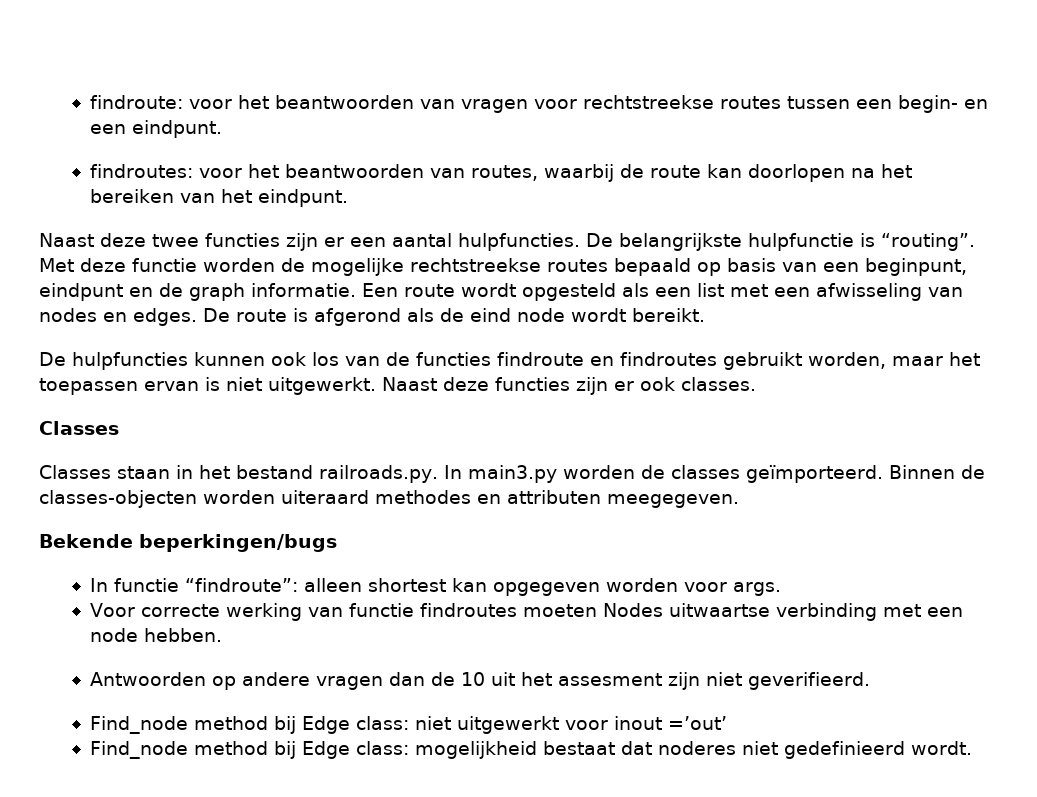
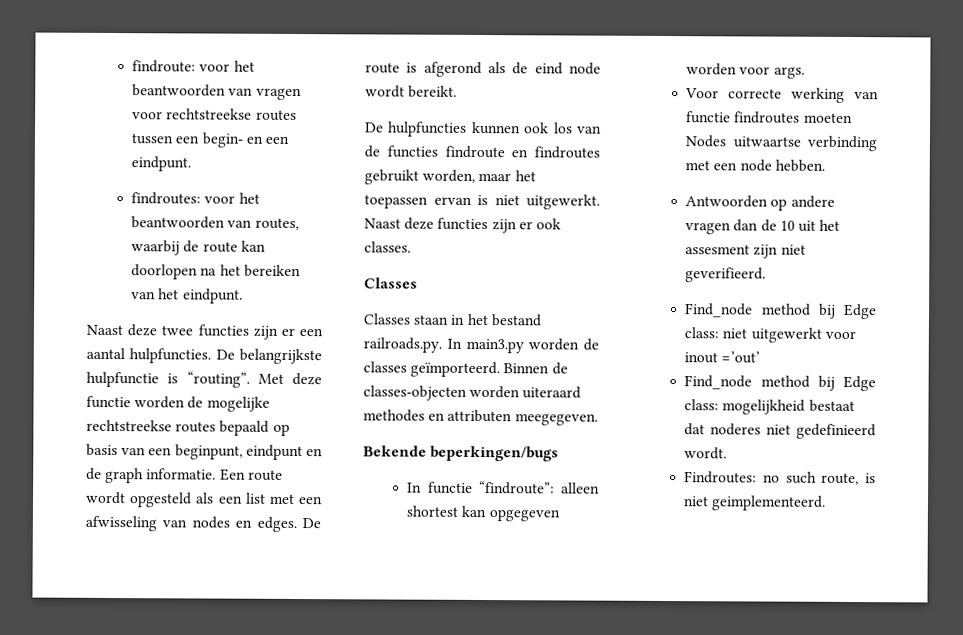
+ Findroutes: no such route, is niet geimplementeerd.

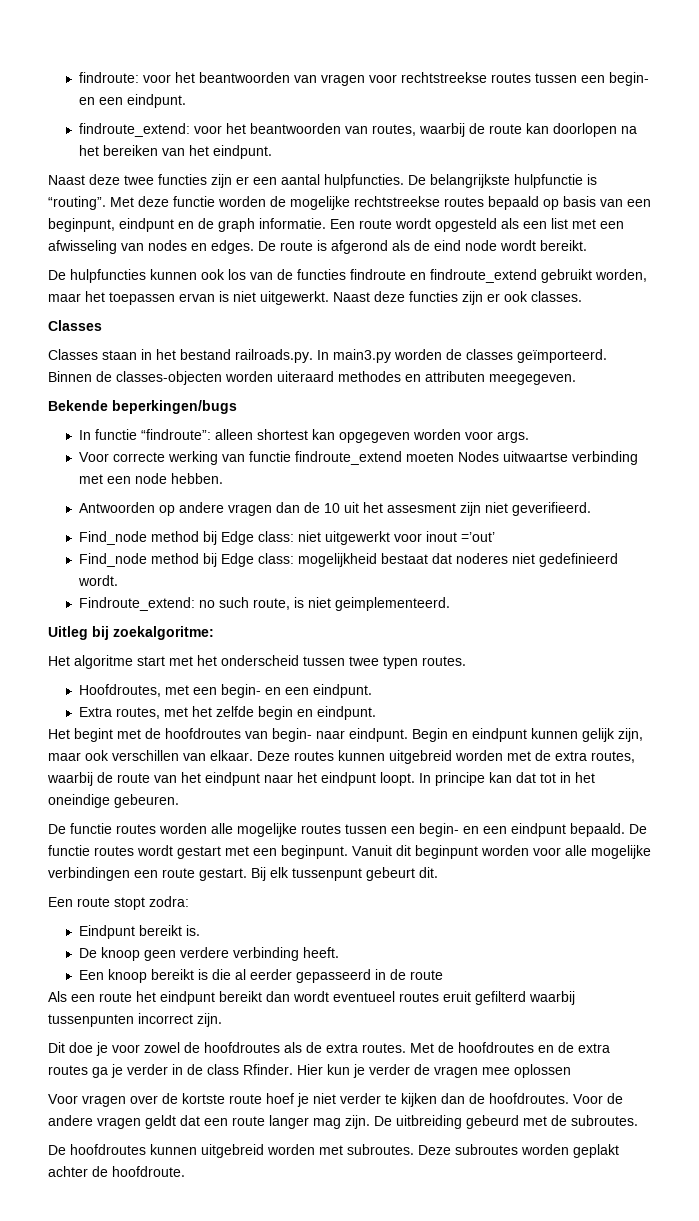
- findroutes: voor het beantwoorden van routes, waarbij de route kan doorlopen na het bereiken van het eindpunt.
+ findroute_extend: voor het beantwoorden van routes, waarbij de route kan doorlopen na het bereiken van het eindpunt.
- De hulpfuncties kunnen ook los van de functies findroute en findroutes gebruikt worden, maar het toepassen ervan is niet uitgewerkt.
+ De hulpfuncties kunnen ook los van de functies findroute en findroute_extend gebruikt worden, maar het toepassen ervan is niet uitgewerkt.
- Voor correcte werking van functie findroutes moeten Nodes uitwaartse verbinding met een node hebben.
+ Voor correcte werking van functie findroute_extend moeten Nodes uitwaartse verbinding met een node hebben.
- Findroutes: no such route, is niet geimplementeerd.
+ Findroute_extend: no such route, is niet geimplementeerd.
+ Uitleg bij zoekalgoritme:
+ Het algoritme start met het onderscheid tussen twee typen routes.
+ Hoofdroutes, met een begin- en een eindpunt.
+ Extra routes, met het zelfde begin en eindpunt.
+ Het begint met de hoofdroutes van begin- naar eindpunt. Begin en eindpunt kunnen gelijk zijn, maar ook verschillen van elkaar. Deze routes kunnen uitgebreid worden met de extra routes, waarbij de route van het eindpunt naar het eindpunt loopt. In principe kan dat tot in het oneindige gebeuren.
+ De functie routes worden alle mogelijke routes tussen een begin- en een eindpunt bepaald. De functie routes wordt gestart met een beginpunt. Vanuit dit beginpunt worden voor alle mogelijke verbindingen een route gestart. Bij elk tussenpunt gebeurt dit.
+ Een route stopt zodra:
+ Eindpunt bereikt is.
+ De knoop geen verdere verbinding heeft.
+ Een knoop bereikt is die al eerder gepasseerd in de route
+ Als een route het eindpunt bereikt dan wordt eventueel routes eruit gefilterd waarbij tussenpunten incorrect zijn.
+ Dit doe je voor zowel de hoofdroutes als de extra routes. Met de hoofdroutes en de extra routes ga je verder in de class Rfinder. Hier kun je verder de vragen mee oplossen
+ Voor vragen over de kortste route hoef je niet verder te kijken dan de hoofdroutes. Voor de andere vragen geldt dat een route langer mag zijn. De uitbreiding gebeurd met de subroutes.
+ De hoofdroutes kunnen uitgebreid worden met subroutes. Deze subroutes worden geplakt achter de hoofdroute.

